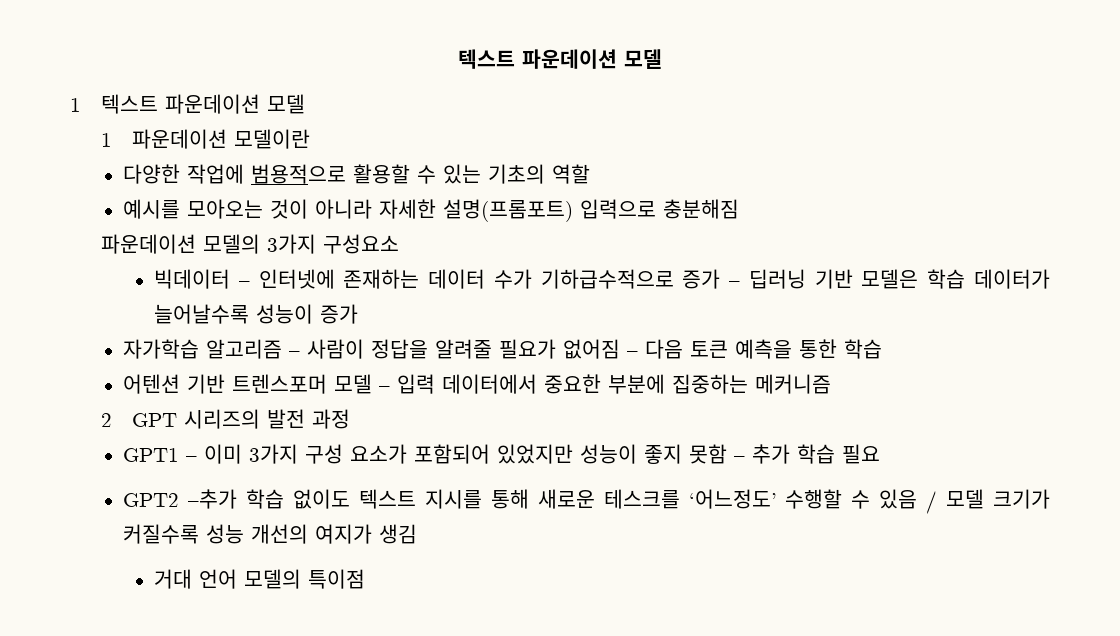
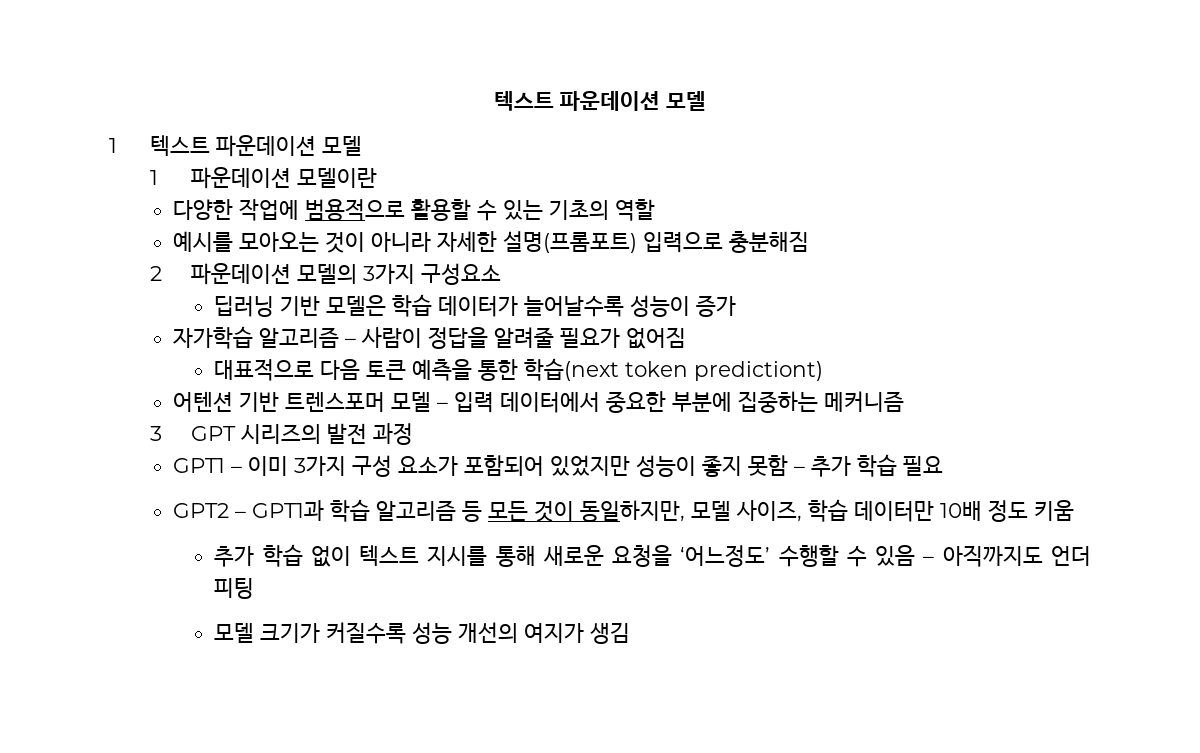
- 파운데이션 모델의 3가지 구성요소
+ 2 파운데이션 모델의 3가지 구성요소
- 빅데이터 – 인터넷에 존재하는 데이터 수가 기하급수적으로 증가 – 딥러닝 기반 모델은 학습 데이터가 늘어날수록 성능이 증가
+ 딥러닝 기반 모델은 학습 데이터가 늘어날수록 성능이 증가
- 자가학습 알고리즘 – 사람이 정답을 알려줄 필요가 없어짐 – 다음 토큰 예측을 통한 학습
+ 자가학습 알고리즘 – 사람이 정답을 알려줄 필요가 없어짐
+ 대표적으로 다음 토큰 예측을 통한 학습(next token predictiont)
- 2 GPT 시리즈의 발전 과정
+ 3 GPT 시리즈의 발전 과정
- GPT2 –추가 학습 없이도 텍스트 지시를 통해 새로운 테스크를 ‘어느정도’ 수행할 수 있음 / 모델 크기가 커질수록 성능 개선의 여지가 생김
+ GPT2 – GPT1과 학습 알고리즘 등 모든 것이 동일하지만, 모델 사이즈, 학습 데이터만 10배 정도 키움
+ 추가 학습 없이 텍스트 지시를 통해 새로운 요청을 ‘어느정도’ 수행할 수 있음 – 아직까지도 언더 피팅
+ 모델 크기가 커질수록 성능 개선의 여지가 생김
- 거대 언어 모델의 특이점

